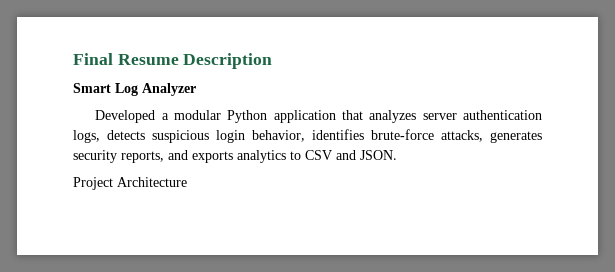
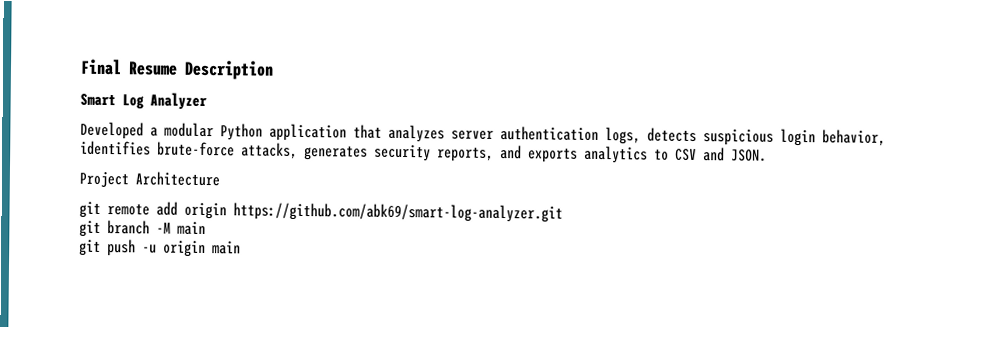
+ git remote add origin https://github.com/abk69/smart-log-analyzer.git
+ git branch -M main
+ git push -u origin main

